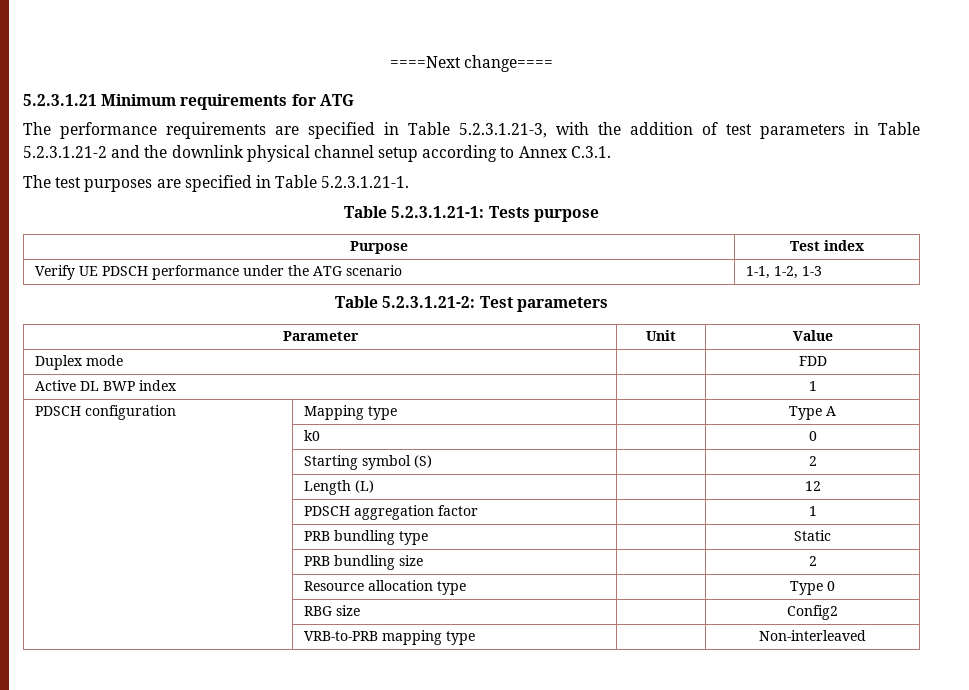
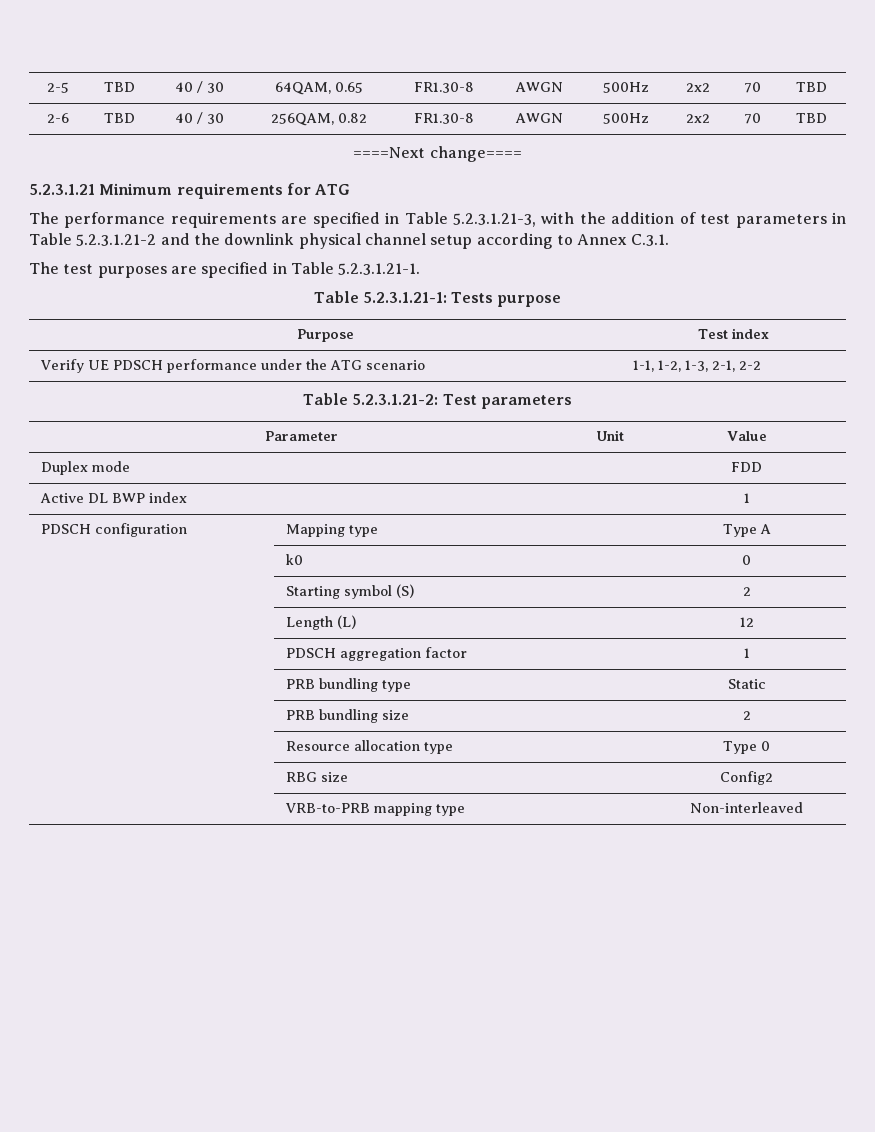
+ 2-5 | TBD | 40 / 30 | 64QAM, 0.65 | FR1.30-8 | AWGN | 500Hz | 2x2 | 70 | TBD
+ 2-6 | TBD | 40 / 30 | 256QAM, 0.82 | FR1.30-8 | AWGN | 500Hz | 2x2 | 70 | TBD
- Verify UE PDSCH performance under the ATG scenario | 1-1, 1-2, 1-3
+ Verify UE PDSCH performance under the ATG scenario | 1-1, 1-2, 1-3, 2-1, 2-2

